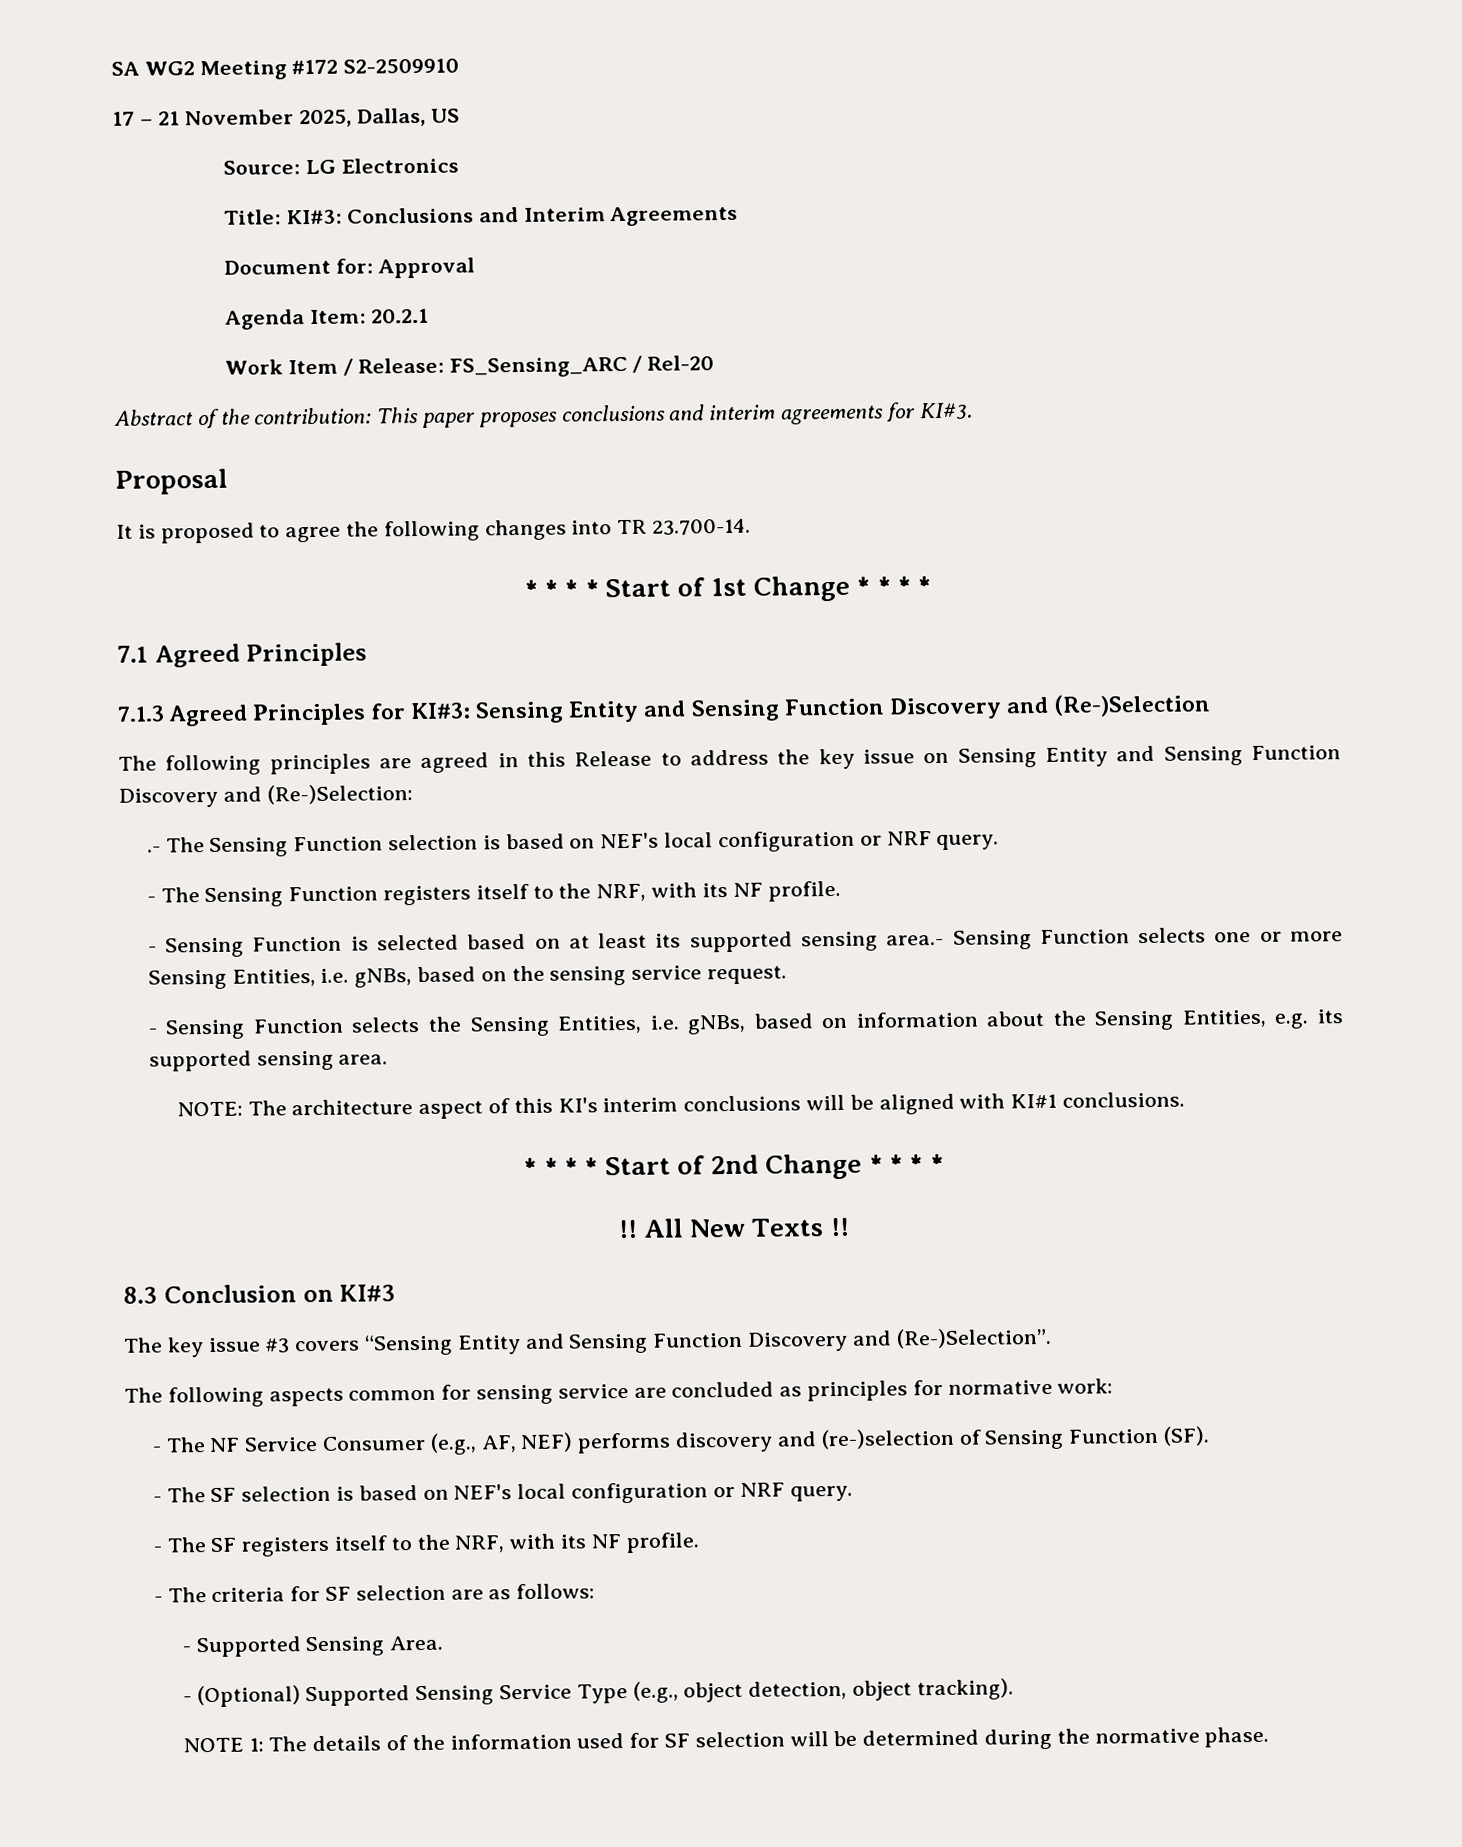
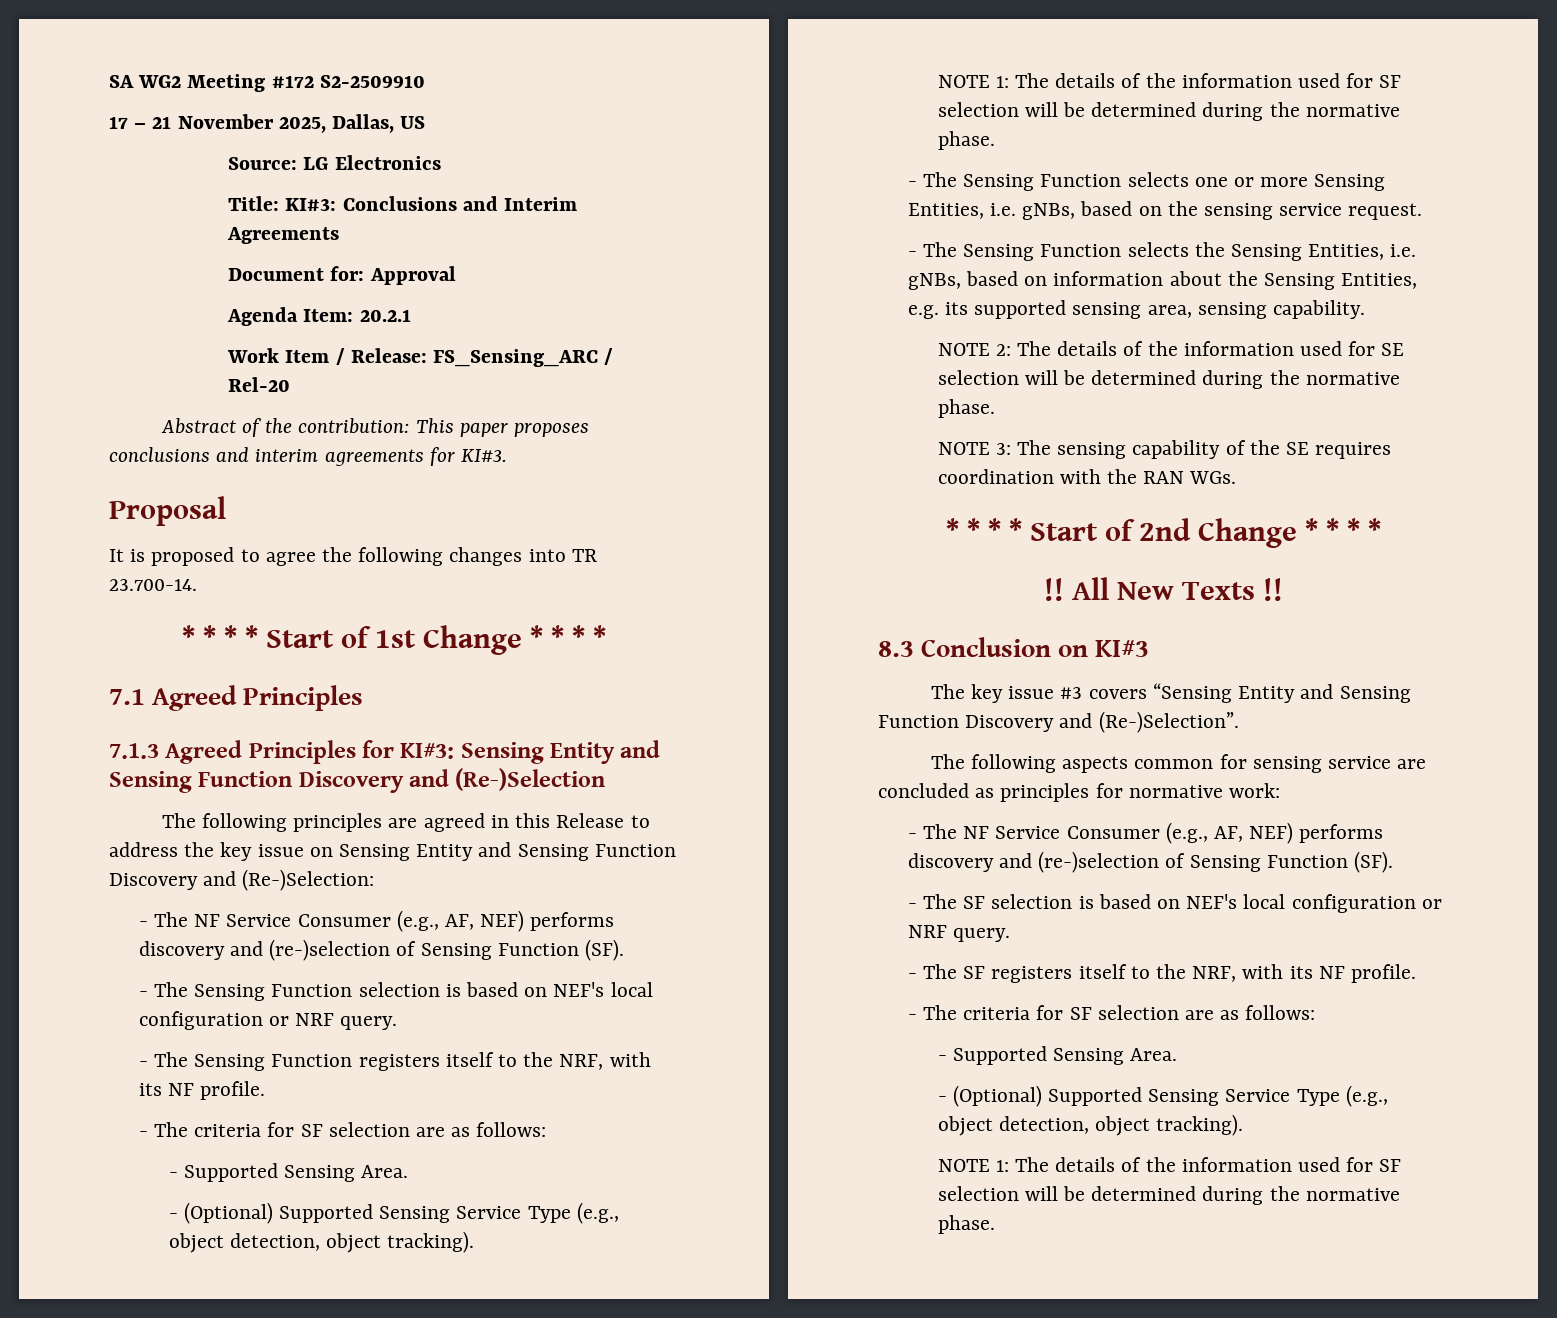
  The following principles are agreed in this Release to address the key issue on Sensing Entity and Sensing Function Discovery and (Re-)Selection:
- .- The Sensing Function selection is based on NEF's local configuration or NRF query.
+ - The NF Service Consumer (e.g., AF, NEF) performs discovery and (re-)selection of Sensing Function (SF).
+ - The Sensing Function selection is based on NEF's local configuration or NRF query.
  - The Sensing Function registers itself to the NRF, with its NF profile.
- - Sensing Function is selected based on at least its supported sensing area.- Sensing Function selects one or more Sensing Entities, i.e. gNBs, based on the sensing service request.
+ - The criteria for SF selection are as follows:
+ - Supported Sensing Area.
+ - (Optional) Supported Sensing Service Type (e.g., object detection, object tracking).
+ NOTE 1: The details of the information used for SF selection will be determined during the normative phase.
+ - The Sensing Function selects one or more Sensing Entities, i.e. gNBs, based on the sensing service request.
- - Sensing Function selects the Sensing Entities, i.e. gNBs, based on information about the Sensing Entities, e.g. its supported sensing area.
- NOTE: The architecture aspect of this KI's interim conclusions will be aligned with KI#1 conclusions.
+ - The Sensing Function selects the Sensing Entities, i.e. gNBs, based on information about the Sensing Entities, e.g. its supported sensing area, sensing capability.
+ NOTE 2: The details of the information used for SE selection will be determined during the normative phase.
+ NOTE 3: The sensing capability of the SE requires coordination with the RAN WGs.

